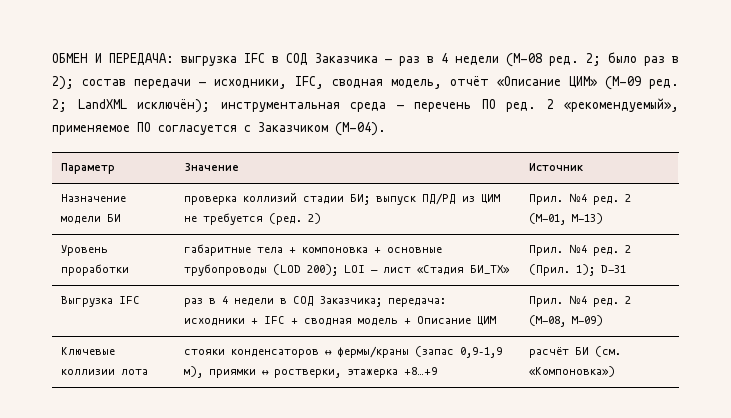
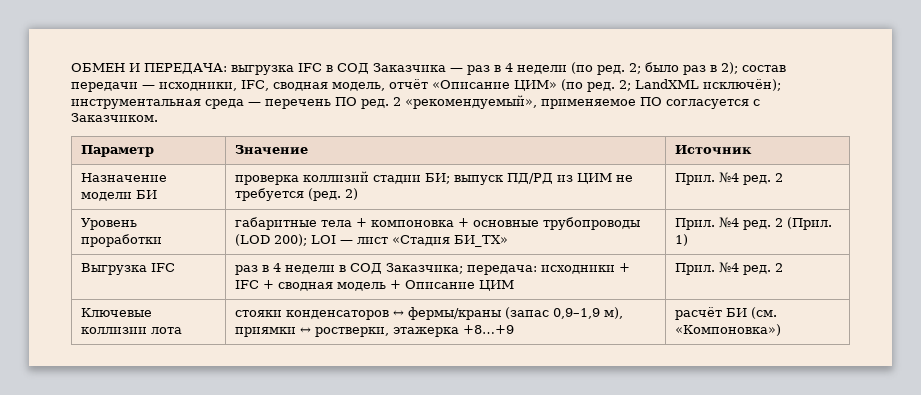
- ОБМЕН И ПЕРЕДАЧА: выгрузка IFC в СОД Заказчика — раз в 4 недели (M-08 ред.
+ ОБМЕН И ПЕРЕДАЧА: выгрузка IFC в СОД Заказчика — раз в 4 недели (по ред.
- 2; было раз в 2); состав передачи — исходники, IFC, сводная модель, отчёт «Описание ЦИМ» (M-09 ред.
+ 2; было раз в 2); состав передачи — исходники, IFC, сводная модель, отчёт «Описание ЦИМ» (по ред.
- 2 «рекомендуемый», применяемое ПО согласуется с Заказчиком (M-04).
+ 2 «рекомендуемый», применяемое ПО согласуется с Заказчиком.
- Назначение модели БИ | проверка коллизий стадии БИ; выпуск ПД/РД из ЦИМ не требуется (ред. 2) | Прил. №4 ред. 2 (М-01, M-13)
+ Назначение модели БИ | проверка коллизий стадии БИ; выпуск ПД/РД из ЦИМ не требуется (ред. 2) | Прил. №4 ред. 2
- Уровень проработки | габаритные тела + компоновка + основные трубопроводы (LOD 200); LOI — лист «Стадия БИ_ТХ» | Прил. №4 ред. 2 (Прил. 1); D-31
+ Уровень проработки | габаритные тела + компоновка + основные трубопроводы (LOD 200); LOI — лист «Стадия БИ_ТХ» | Прил. №4 ред. 2 (Прил. 1)
- Выгрузка IFC | раз в 4 недели в СОД Заказчика; передача: исходники + IFC + сводная модель + Описание ЦИМ | Прил. №4 ред. 2 (M-08, M-09)
+ Выгрузка IFC | раз в 4 недели в СОД Заказчика; передача: исходники + IFC + сводная модель + Описание ЦИМ | Прил. №4 ред. 2

